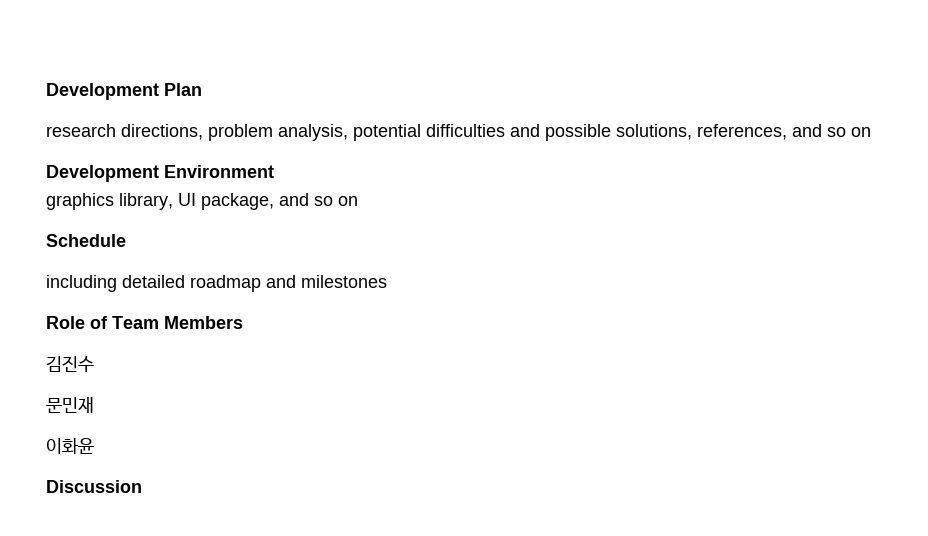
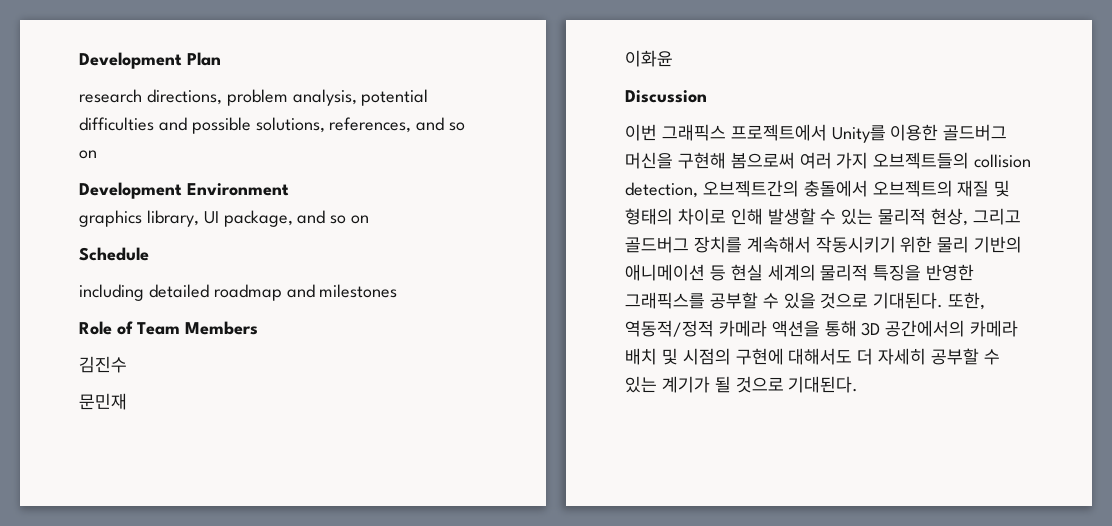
+ 이번 그래픽스 프로젝트에서 Unity를 이용한 골드버그 머신을 구현해 봄으로써 여러 가지 오브젝트들의 collision detection, 오브젝트간의 충돌에서 오브젝트의 재질 및 형태의 차이로 인해 발생할 수 있는 물리적 현상, 그리고 골드버그 장치를 계속해서 작동시키기 위한 물리 기반의 애니메이션 등 현실 세계의 물리적 특징을 반영한 그래픽스를 공부할 수 있을 것으로 기대된다. 또한, 역동적/정적 카메라 액션을 통해 3D 공간에서의 카메라 배치 및 시점의 구현에 대해서도 더 자세히 공부할 수 있는 계기가 될 것으로 기대된다.

